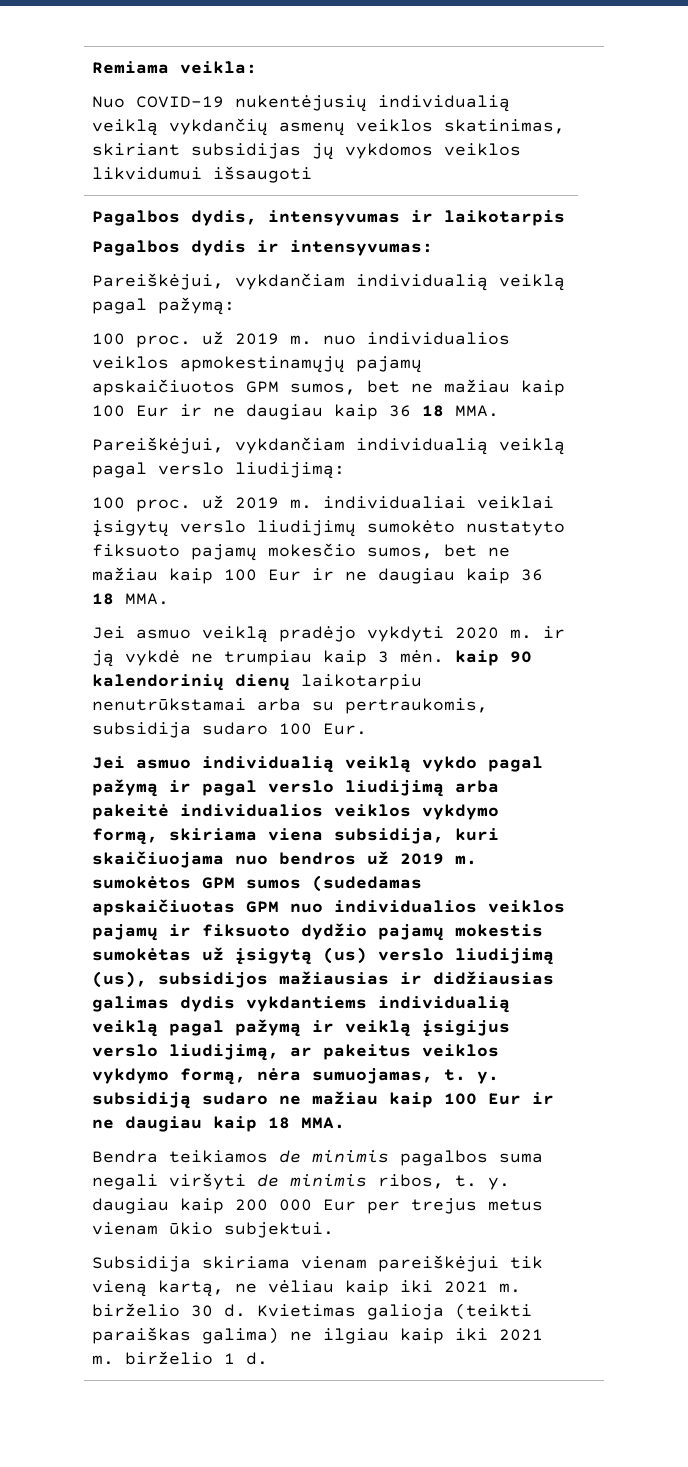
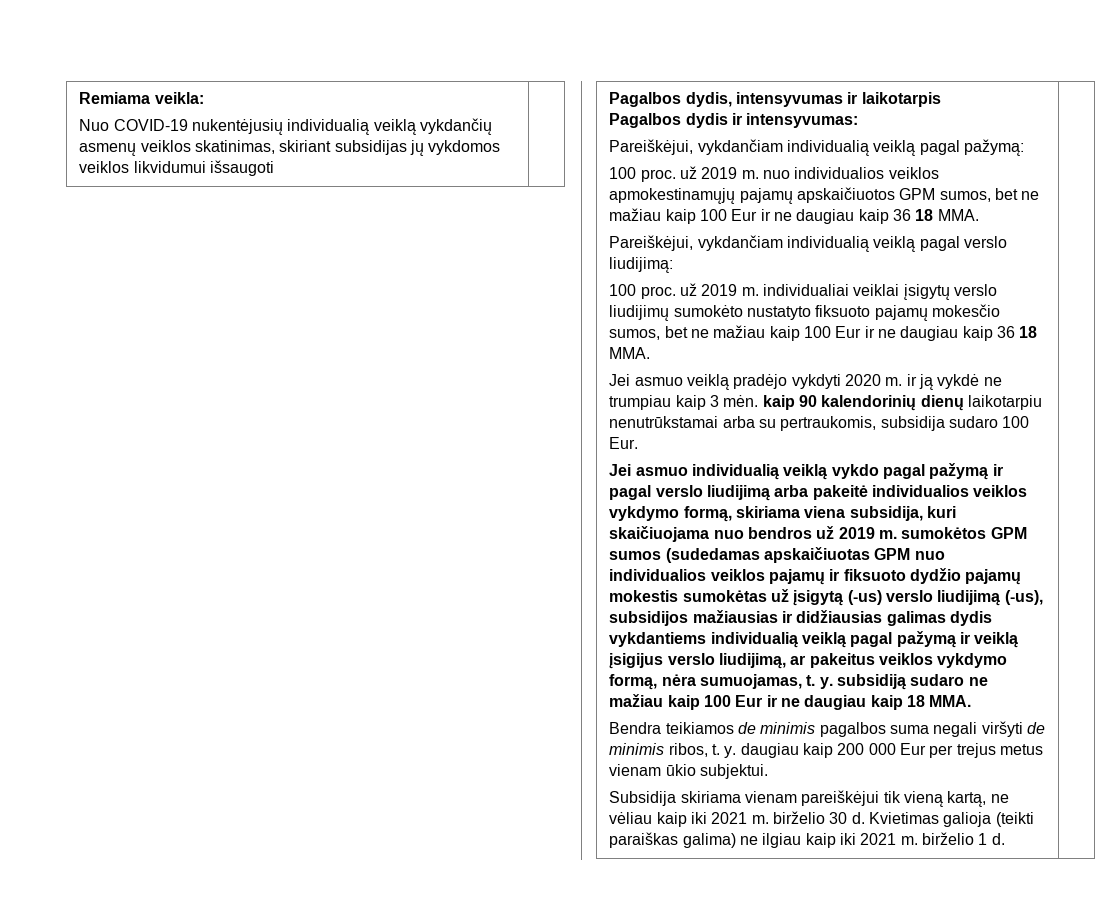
- Jei asmuo individualią veiklą vykdo pagal pažymą ir pagal verslo liudijimą arba pakeitė individualios veiklos vykdymo formą, skiriama viena subsidija, kuri skaičiuojama nuo bendros už 2019 m. sumokėtos GPM sumos (sudedamas apskaičiuotas GPM nuo individualios veiklos pajamų ir fiksuoto dydžio pajamų mokestis sumokėtas už įsigytą (us) verslo liudijimą (us), subsidijos mažiausias ir didžiausias galimas dydis vykdantiems individualią veiklą pagal pažymą ir veiklą įsigijus verslo liudijimą, ar pakeitus veiklos vykdymo formą, nėra sumuojamas, t. y. subsidiją sudaro ne mažiau kaip 100 Eur ir ne daugiau kaip 18 MMA.
+ Jei asmuo individualią veiklą vykdo pagal pažymą ir pagal verslo liudijimą arba pakeitė individualios veiklos vykdymo formą, skiriama viena subsidija, kuri skaičiuojama nuo bendros už 2019 m. sumokėtos GPM sumos (sudedamas apskaičiuotas GPM nuo individualios veiklos pajamų ir fiksuoto dydžio pajamų mokestis sumokėtas už įsigytą (-us) verslo liudijimą (-us), subsidijos mažiausias ir didžiausias galimas dydis vykdantiems individualią veiklą pagal pažymą ir veiklą įsigijus verslo liudijimą, ar pakeitus veiklos vykdymo formą, nėra sumuojamas, t. y. subsidiją sudaro ne mažiau kaip 100 Eur ir ne daugiau kaip 18 MMA.

